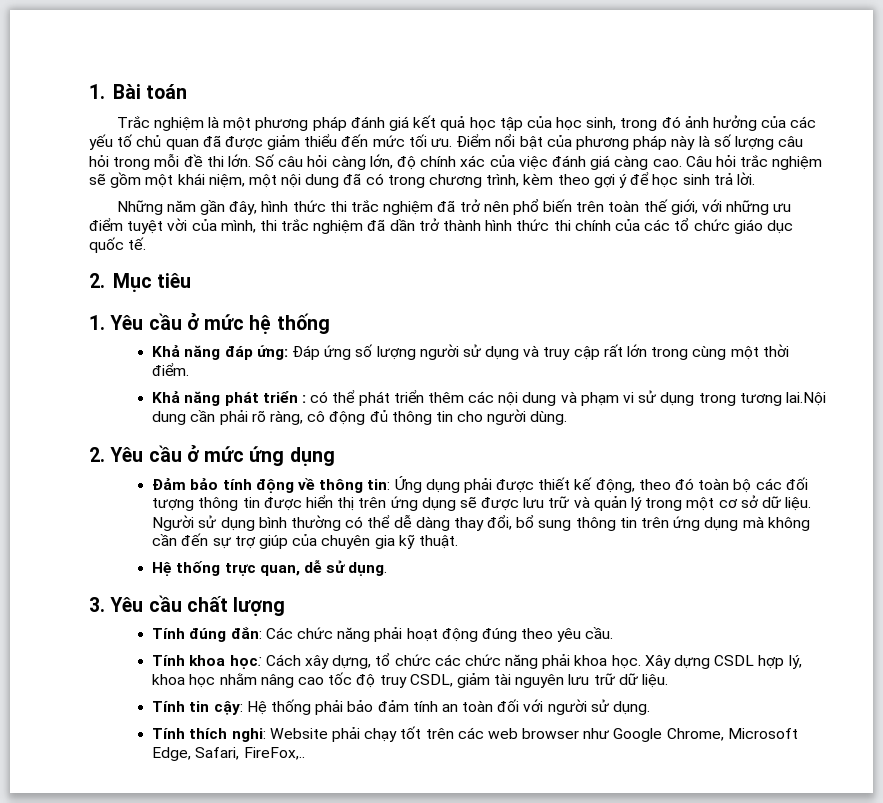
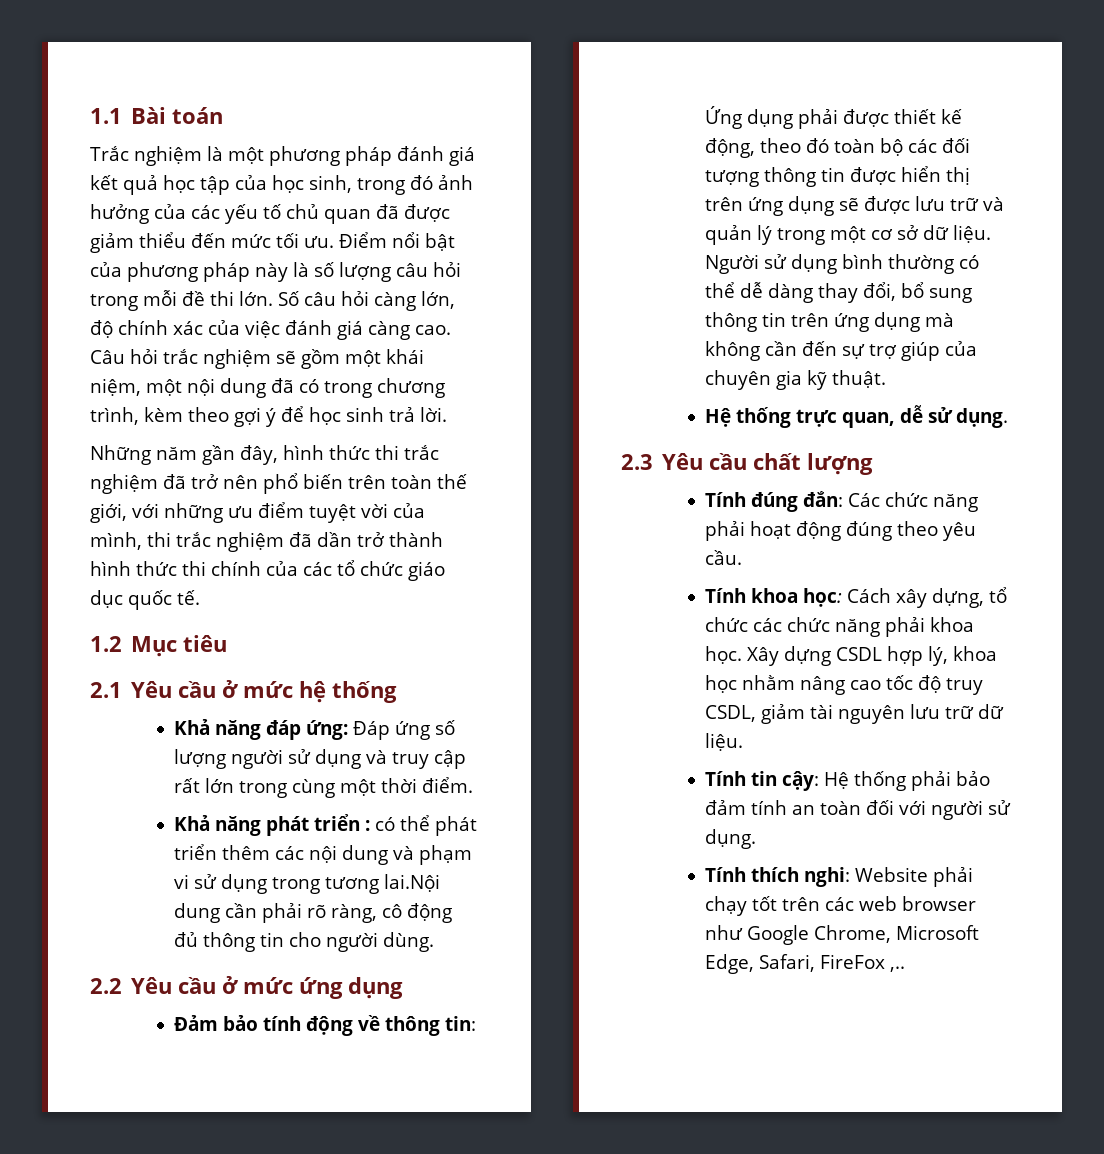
- 1. Bài toán
+ 1.1 Bài toán
- 2. Mục tiêu
+ 1.2 Mục tiêu
- 1. Yêu cầu ở mức hệ thống
+ 2.1 Yêu cầu ở mức hệ thống
- 2. Yêu cầu ở mức ứng dụng
+ 2.2 Yêu cầu ở mức ứng dụng
- 3. Yêu cầu chất lượng
+ 2.3 Yêu cầu chất lượng
- Tính thích nghi: Website phải chạy tốt trên các web browser như Google Chrome, Microsoft Edge, Safari, FireFox,..
+ Tính thích nghi: Website phải chạy tốt trên các web browser như Google Chrome, Microsoft Edge, Safari, FireFox ,..

